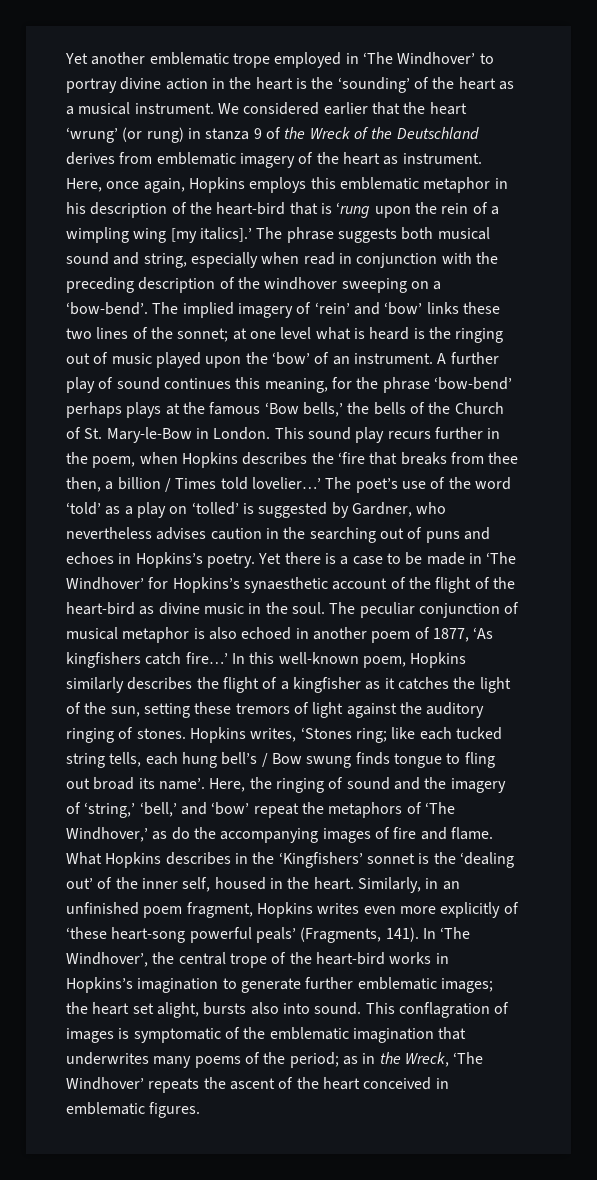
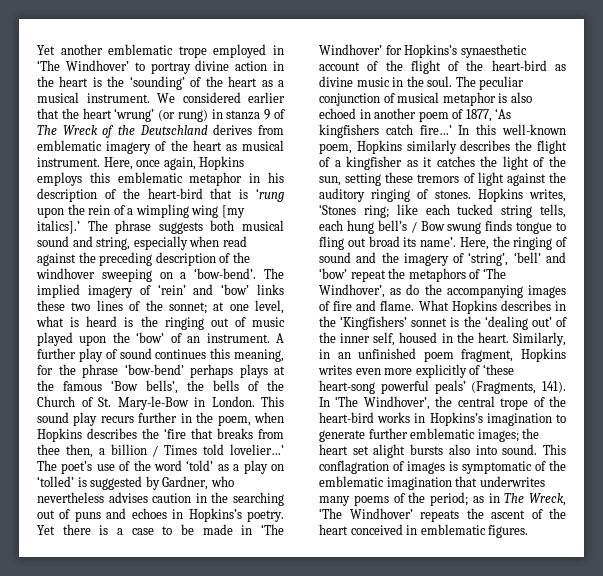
- We considered earlier that the heart ‘wrung’ (or rung) in stanza 9 of the Wreck of the Deutschland derives from emblematic imagery of the heart as instrument.
+ We considered earlier that the heart ‘wrung’ (or rung) in stanza 9 of The Wreck of the Deutschland derives from emblematic imagery of the heart as musical instrument.
- The phrase suggests both musical sound and string, especially when read in conjunction with the preceding description of the windhover sweeping on a ‘bow-bend’.
+ The phrase suggests both musical sound and string, especially when read against the preceding description of the windhover sweeping on a ‘bow-bend’.
- The implied imagery of ‘rein’ and ‘bow’ links these two lines of the sonnet; at one level what is heard is the ringing out of music played upon the ‘bow’ of an instrument.
+ The implied imagery of ‘rein’ and ‘bow’ links these two lines of the sonnet; at one level, what is heard is the ringing out of music played upon the ‘bow’ of an instrument.
- A further play of sound continues this meaning, for the phrase ‘bow-bend’ perhaps plays at the famous ‘Bow bells,’ the bells of the Church of St. Mary-le-Bow in London.
+ A further play of sound continues this meaning, for the phrase ‘bow-bend’ perhaps plays at the famous ‘Bow bells’, the bells of the Church of St. Mary-le-Bow in London.
- Here, the ringing of sound and the imagery of ‘string,’ ‘bell,’ and ‘bow’ repeat the metaphors of ‘The Windhover,’ as do the accompanying images of fire and flame.
+ Here, the ringing of sound and the imagery of ‘string’, ‘bell’ and ‘bow’ repeat the metaphors of ‘The Windhover’, as do the accompanying images of fire and flame.
- In ‘The Windhover’, the central trope of the heart-bird works in Hopkins’s imagination to generate further emblematic images; the heart set alight, bursts also into sound.
+ In ‘The Windhover’, the central trope of the heart-bird works in Hopkins’s imagination to generate further emblematic images; the heart set alight bursts also into sound.
- This conflagration of images is symptomatic of the emblematic imagination that underwrites many poems of the period; as in the Wreck, ‘The Windhover’ repeats the ascent of the heart conceived in emblematic figures.
+ This conflagration of images is symptomatic of the emblematic imagination that underwrites many poems of the period; as in The Wreck, ‘The Windhover’ repeats the ascent of the heart conceived in emblematic figures.

